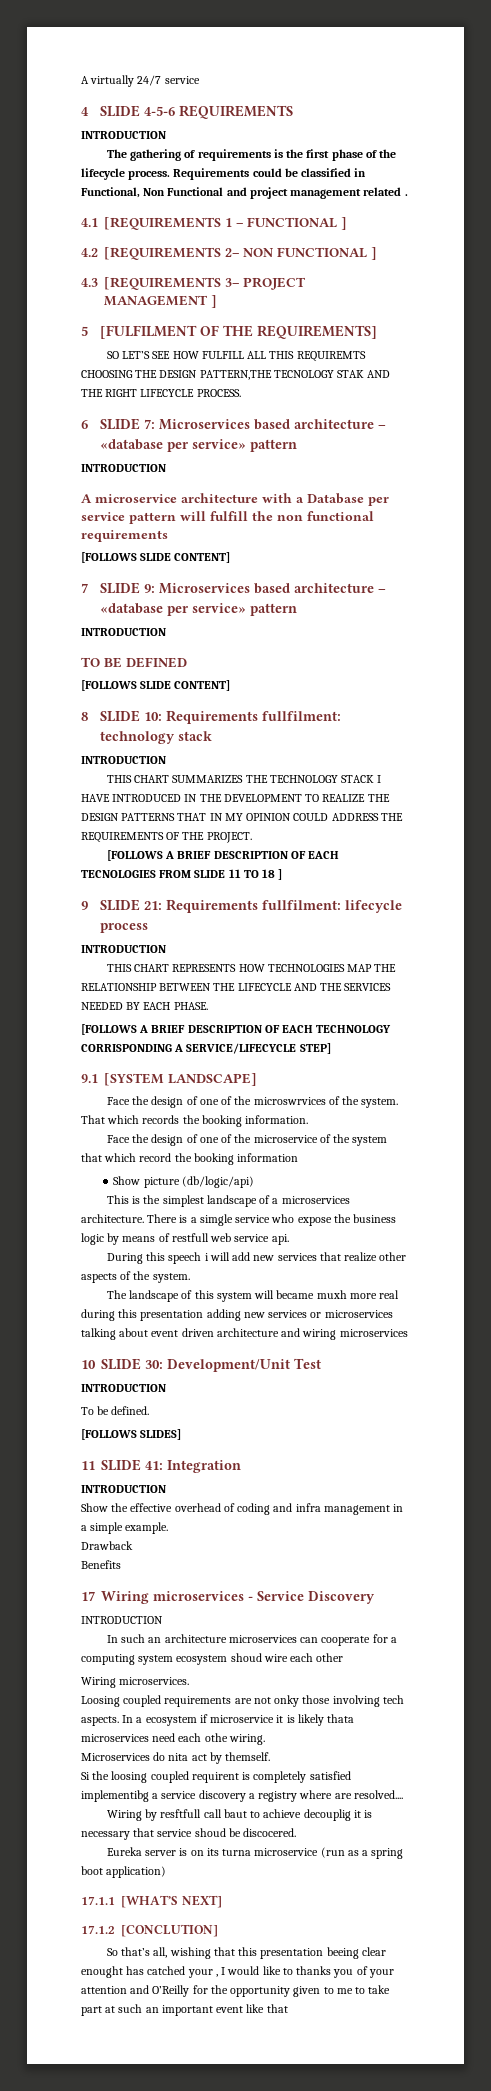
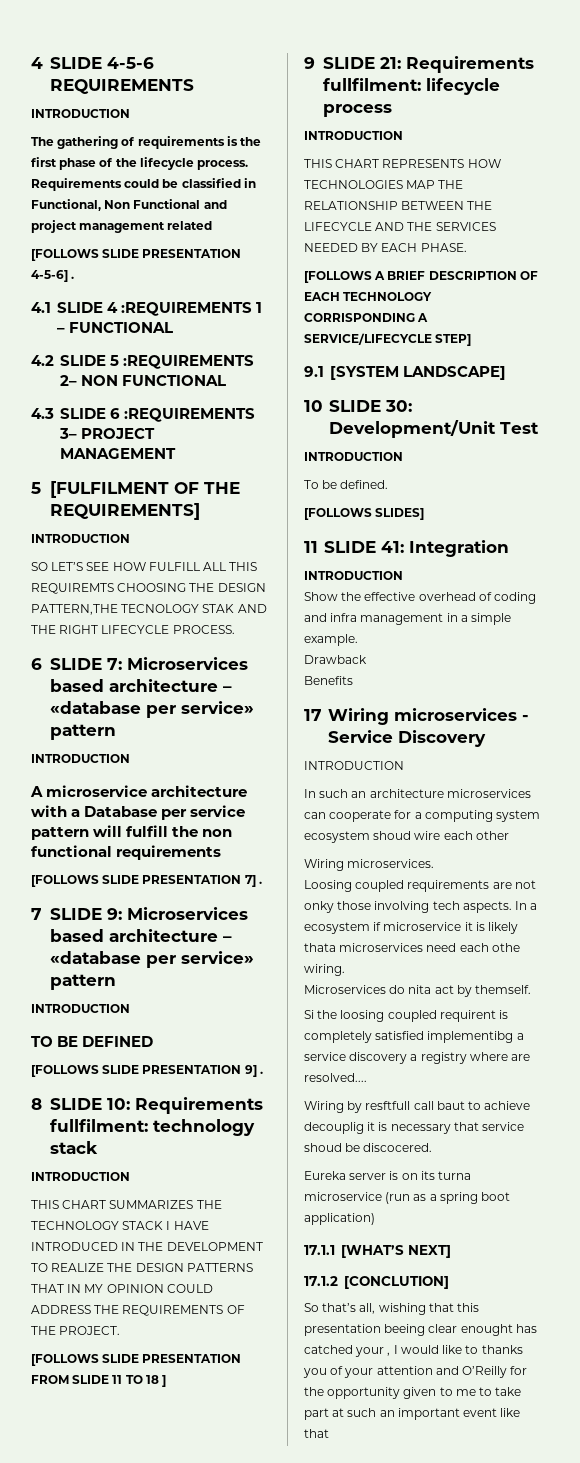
- A virtually 24/7 service
- Requirements could be classified in Functional, Non Functional and project management related .
+ Requirements could be classified in Functional, Non Functional and project management related
+ [FOLLOWS SLIDE PRESENTATION 4-5-6] .
- 4.1 [REQUIREMENTS 1 – FUNCTIONAL ]
+ 4.1 SLIDE 4 :REQUIREMENTS 1 – FUNCTIONAL
- 4.2 [REQUIREMENTS 2– NON FUNCTIONAL ]
+ 4.2 SLIDE 5 :REQUIREMENTS 2– NON FUNCTIONAL
- 4.3 [REQUIREMENTS 3– PROJECT MANAGEMENT ]
+ 4.3 SLIDE 6 :REQUIREMENTS 3– PROJECT MANAGEMENT
  5 [FULFILMENT OF THE REQUIREMENTS]
+ INTRODUCTION
  A microservice architecture with a Database per service pattern will fulfill the non functional requirements
- [FOLLOWS SLIDE CONTENT]
+ [FOLLOWS SLIDE PRESENTATION 7] .
  TO BE DEFINED
- [FOLLOWS SLIDE CONTENT]
+ [FOLLOWS SLIDE PRESENTATION 9] .
- [FOLLOWS A BRIEF DESCRIPTION OF EACH TECNOLOGIES FROM SLIDE 11 TO 18 ]
+ [FOLLOWS SLIDE PRESENTATION FROM SLIDE 11 TO 18 ]
- Face the design of one of the microswrvices of the system. That which records the booking information.
- Face the design of one of the microservice of the system that which record the booking information
- Show picture (db/logic/api)
- This is the simplest landscape of a microservices architecture. There is a simgle service who expose the business logic by means of restfull web service api.
- During this speech i will add new services that realize other aspects of the system.
- The landscape of this system will became muxh more real during this presentation adding new services or microservices talking about event driven architecture and wiring microservices

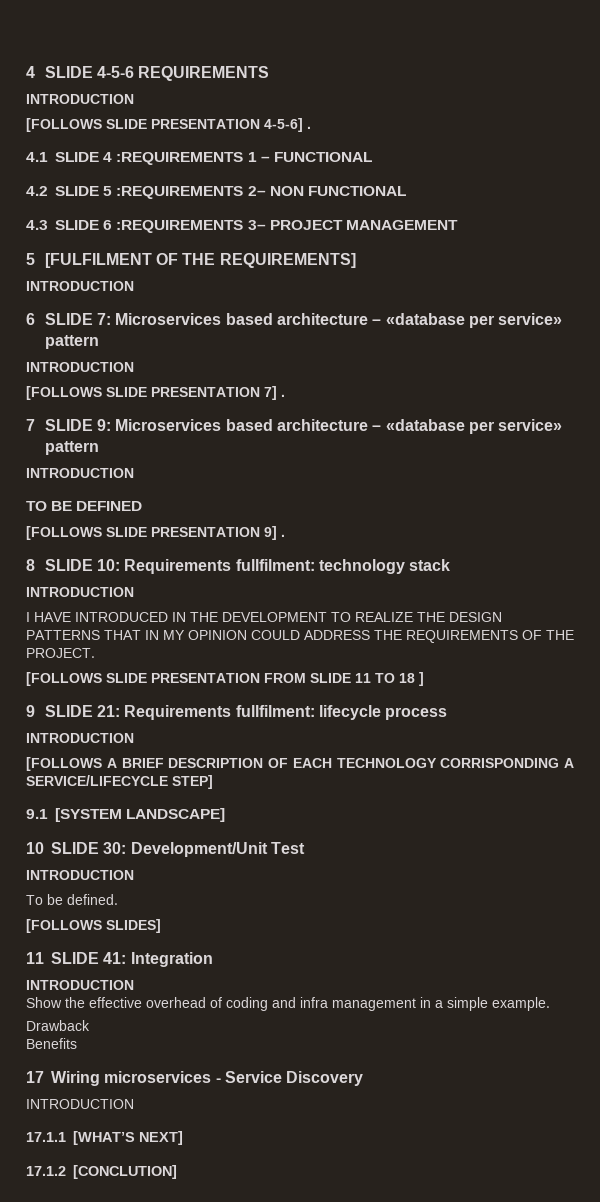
- The gathering of requirements is the first phase of the lifecycle process. Requirements could be classified in Functional, Non Functional and project management related
- SO LET’S SEE HOW FULFILL ALL THIS REQUIREMTS CHOOSING THE DESIGN PATTERN,THE TECNOLOGY STAK AND THE RIGHT LIFECYCLE PROCESS.
- A microservice architecture with a Database per service pattern will fulfill the non functional requirements
- THIS CHART SUMMARIZES THE TECHNOLOGY STACK I HAVE INTRODUCED IN THE DEVELOPMENT TO REALIZE THE DESIGN PATTERNS THAT IN MY OPINION COULD ADDRESS THE REQUIREMENTS OF THE PROJECT.
+ I HAVE INTRODUCED IN THE DEVELOPMENT TO REALIZE THE DESIGN PATTERNS THAT IN MY OPINION COULD ADDRESS THE REQUIREMENTS OF THE PROJECT.
- THIS CHART REPRESENTS HOW TECHNOLOGIES MAP THE RELATIONSHIP BETWEEN THE LIFECYCLE AND THE SERVICES NEEDED BY EACH PHASE.
- In such an architecture microservices can cooperate for a computing system ecosystem shoud wire each other
- Wiring microservices.
- Loosing coupled requirements are not onky those involving tech aspects. In a ecosystem if microservice it is likely thata microservices need each othe wiring.
- Microservices do nita act by themself.
- Si the loosing coupled requirent is completely satisfied implementibg a service discovery a registry where are resolved....
- Wiring by resftfull call baut to achieve decouplig it is necessary that service shoud be discocered.
- Eureka server is on its turna microservice (run as a spring boot application)
- So that’s all, wishing that this presentation beeing clear enought has catched your , I would like to thanks you of your attention and O’Reilly for the opportunity given to me to take part at such an important event like that

